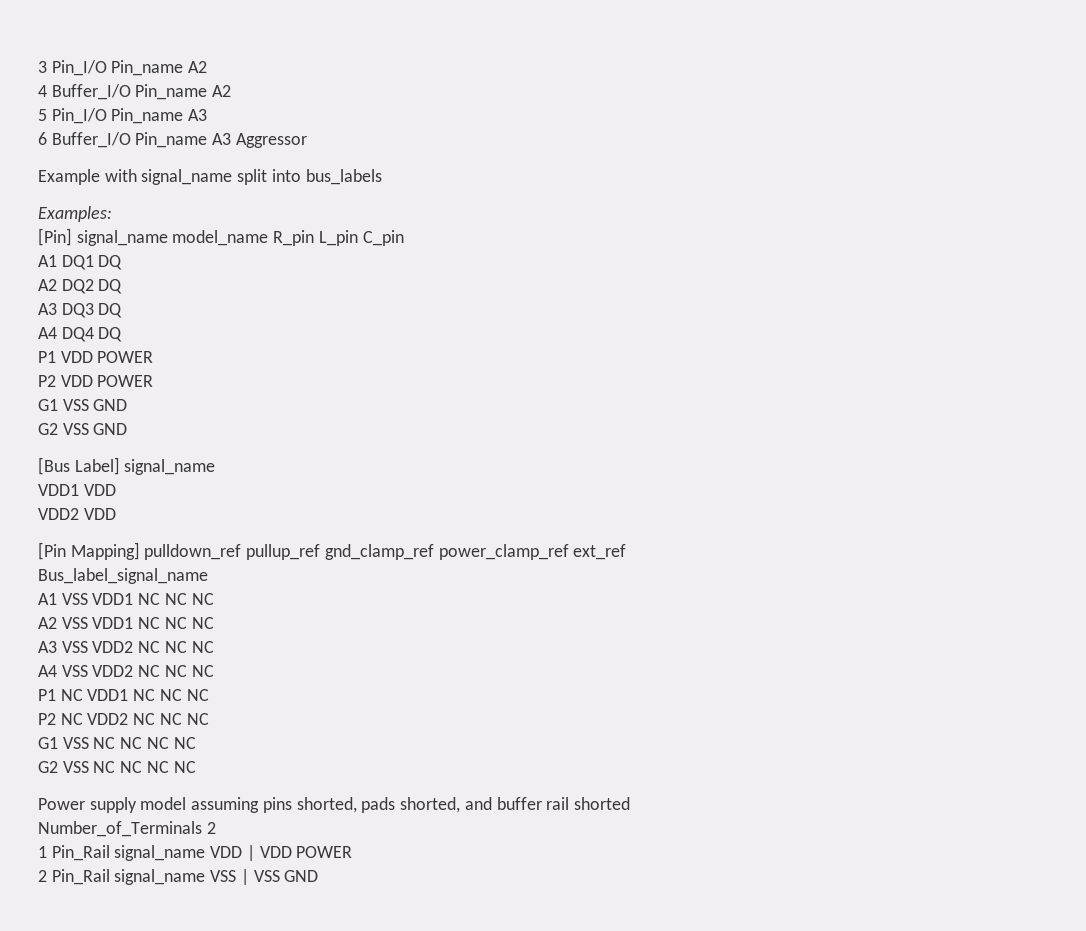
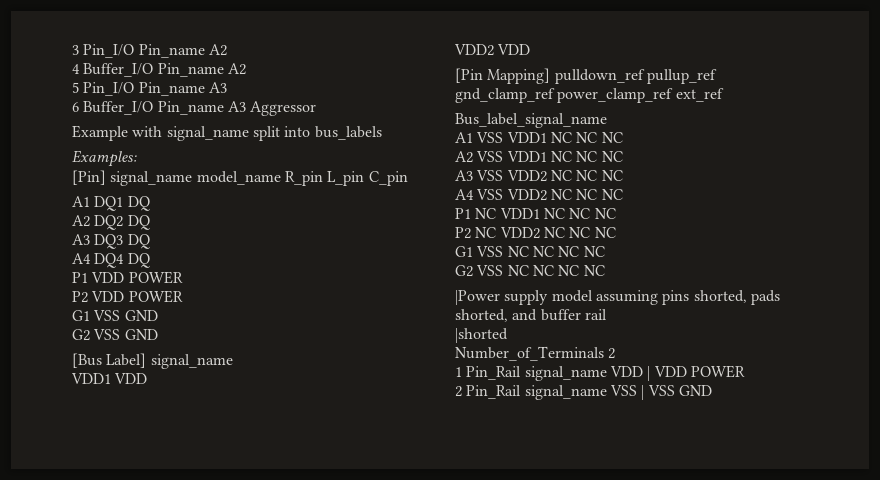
- Power supply model assuming pins shorted, pads shorted, and buffer rail shorted
+ |Power supply model assuming pins shorted, pads shorted, and buffer rail
+ |shorted

